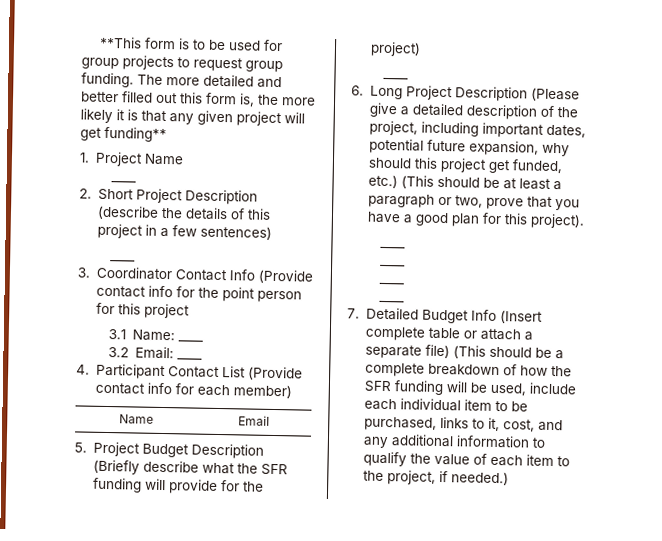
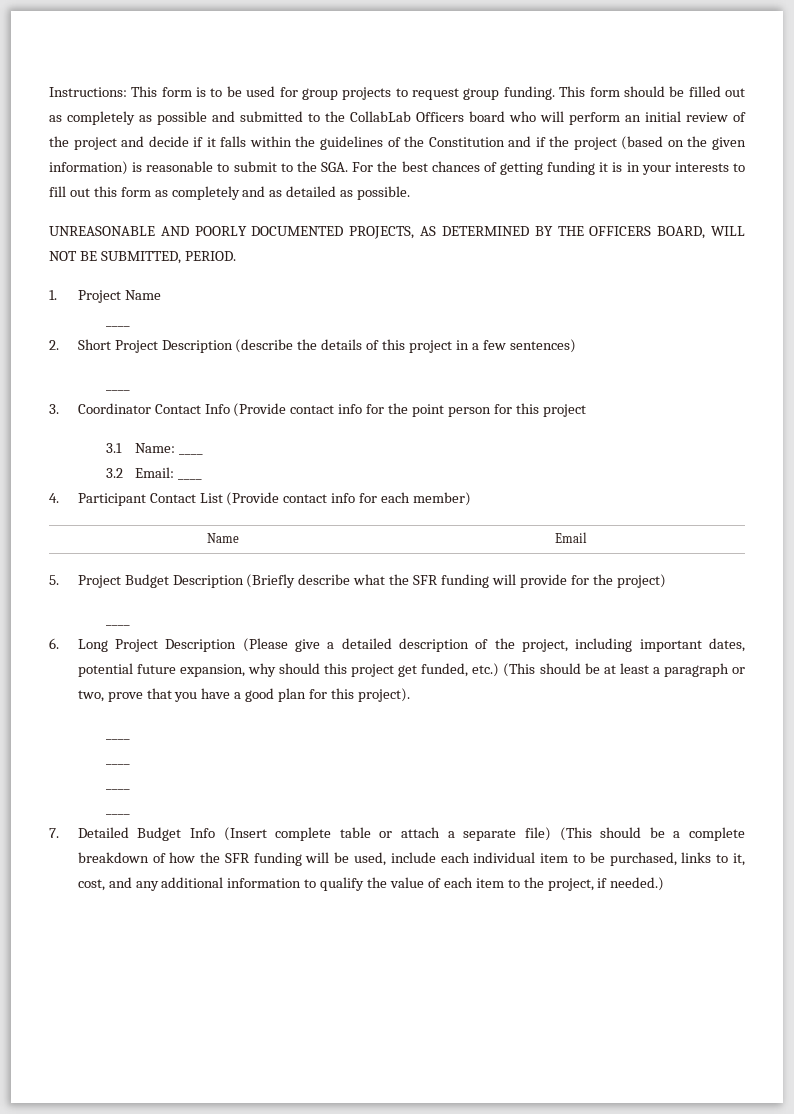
- **This form is to be used for group projects to request group funding.
+ Instructions: This form is to be used for group projects to request group funding.
- The more detailed and better filled out this form is, the more likely it is that any given project will get funding**
+ This form should be filled out as completely as possible and submitted to the CollabLab Officers board who will perform an initial review of the project and decide if it falls within the guidelines of the Constitution and if the project (based on the given information) is reasonable to submit to the SGA. For the best chances of getting funding it is in your interests to fill out this form as completely and as detailed as possible.
+ UNREASONABLE AND POORLY DOCUMENTED PROJECTS, AS DETERMINED BY THE OFFICERS BOARD, WILL NOT BE SUBMITTED, PERIOD.

